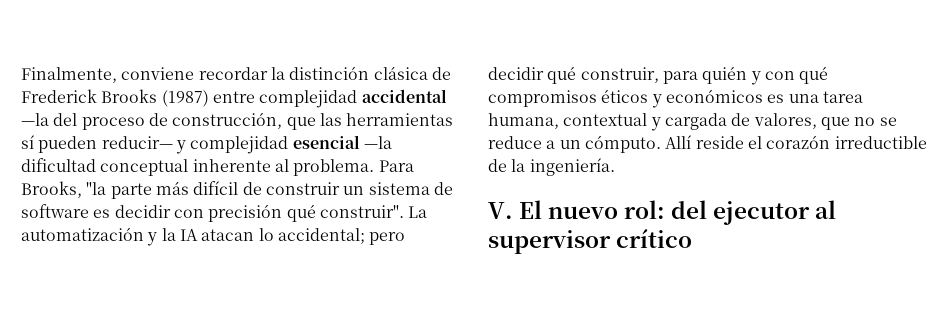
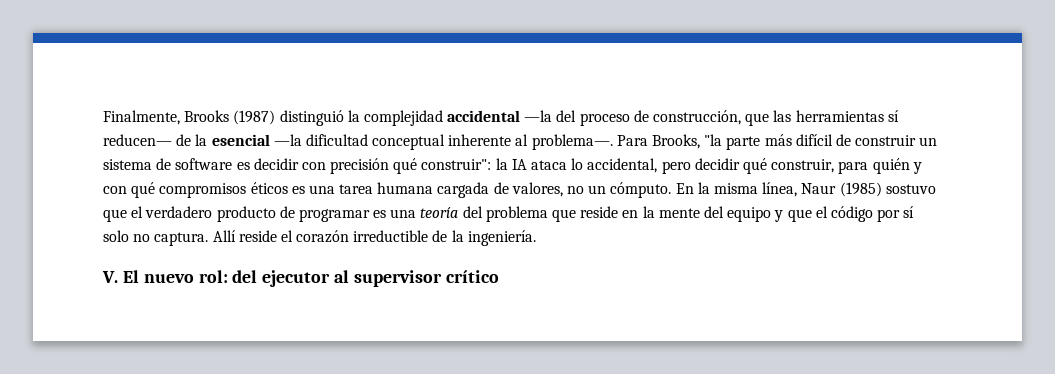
- Finalmente, conviene recordar la distinción clásica de Frederick Brooks (1987) entre complejidad accidental —la del proceso de construcción, que las herramientas sí pueden reducir— y complejidad esencial —la dificultad conceptual inherente al problema.
+ Finalmente, Brooks (1987) distinguió la complejidad accidental —la del proceso de construcción, que las herramientas sí reducen— de la esencial —la dificultad conceptual inherente al problema—.
- Para Brooks, "la parte más difícil de construir un sistema de software es decidir con precisión qué construir". La automatización y la IA atacan lo accidental; pero decidir qué construir, para quién y con qué compromisos éticos y económicos es una tarea humana, contextual y cargada de valores, que no se reduce a un cómputo.
+ Para Brooks, "la parte más difícil de construir un sistema de software es decidir con precisión qué construir": la IA ataca lo accidental, pero decidir qué construir, para quién y con qué compromisos éticos es una tarea humana cargada de valores, no un cómputo. En la misma línea, Naur (1985) sostuvo que el verdadero producto de programar es una teoría del problema que reside en la mente del equipo y que el código por sí solo no captura.

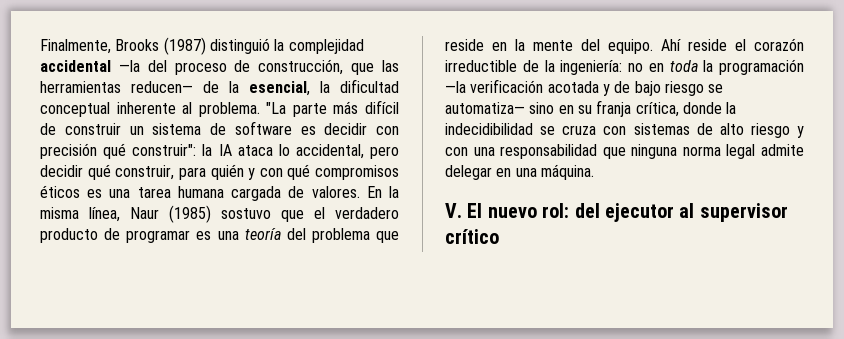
- Finalmente, Brooks (1987) distinguió la complejidad accidental —la del proceso de construcción, que las herramientas sí reducen— de la esencial —la dificultad conceptual inherente al problema—. Para Brooks, "la parte más difícil de construir un sistema de software es decidir con precisión qué construir": la IA ataca lo accidental, pero decidir qué construir, para quién y con qué compromisos éticos es una tarea humana cargada de valores, no un cómputo.
+ Finalmente, Brooks (1987) distinguió la complejidad accidental —la del proceso de construcción, que las herramientas reducen— de la esencial, la dificultad conceptual inherente al problema. "La parte más difícil de construir un sistema de software es decidir con precisión qué construir": la IA ataca lo accidental, pero decidir qué construir, para quién y con qué compromisos éticos es una tarea humana cargada de valores.
- En la misma línea, Naur (1985) sostuvo que el verdadero producto de programar es una teoría del problema que reside en la mente del equipo y que el código por sí solo no captura. Allí reside el corazón irreductible de la ingeniería.
+ En la misma línea, Naur (1985) sostuvo que el verdadero producto de programar es una teoría del problema que reside en la mente del equipo. Ahí reside el corazón irreductible de la ingeniería: no en toda la programación —la verificación acotada y de bajo riesgo se automatiza— sino en su franja crítica, donde la indecidibilidad se cruza con sistemas de alto riesgo y con una responsabilidad que ninguna norma legal admite delegar en una máquina.

